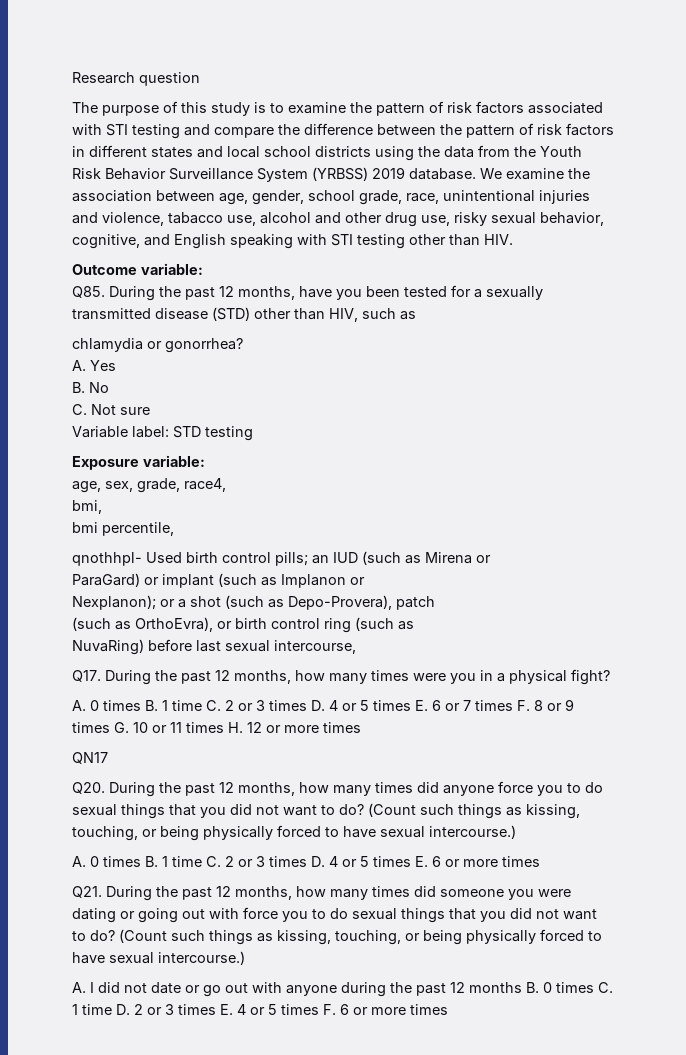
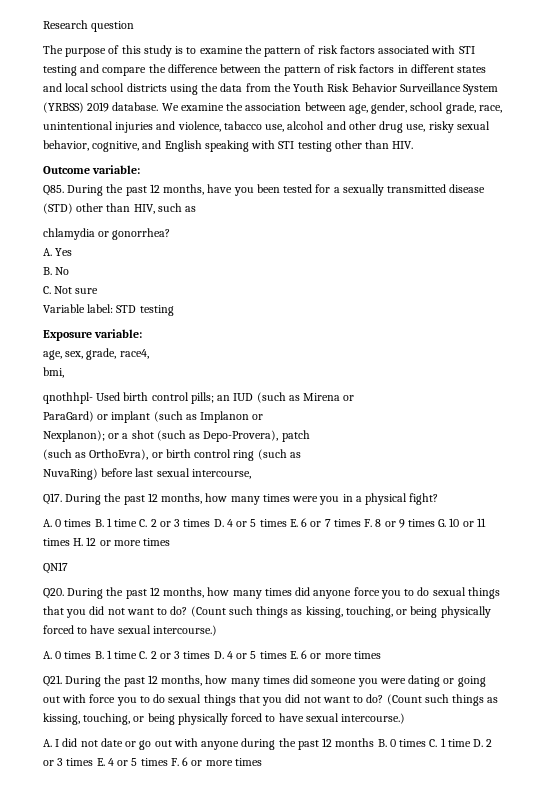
- bmi percentile,

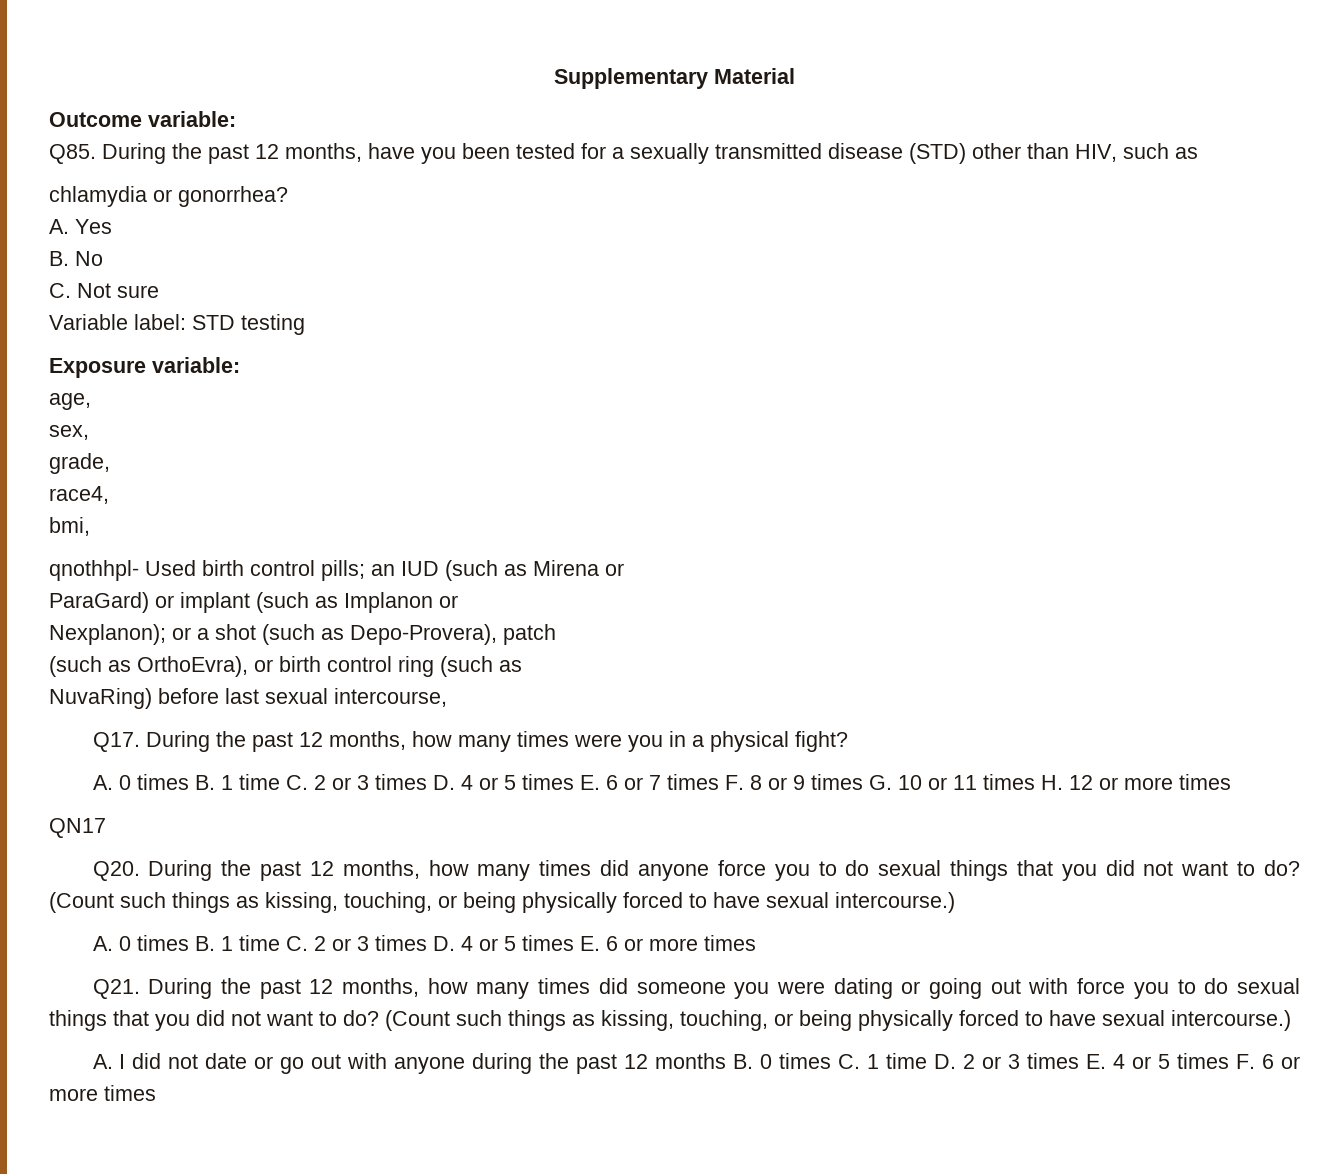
- Research question
- The purpose of this study is to examine the pattern of risk factors associated with STI testing and compare the difference between the pattern of risk factors in different states and local school districts using the data from the Youth Risk Behavior Surveillance System (YRBSS) 2019 database. We examine the association between age, gender, school grade, race, unintentional injuries and violence, tabacco use, alcohol and other drug use, risky sexual behavior, cognitive, and English speaking with STI testing other than HIV.
+ Supplementary Material
- age, sex, grade, race4,
+ age,
+ sex,
+ grade,
+ race4,

